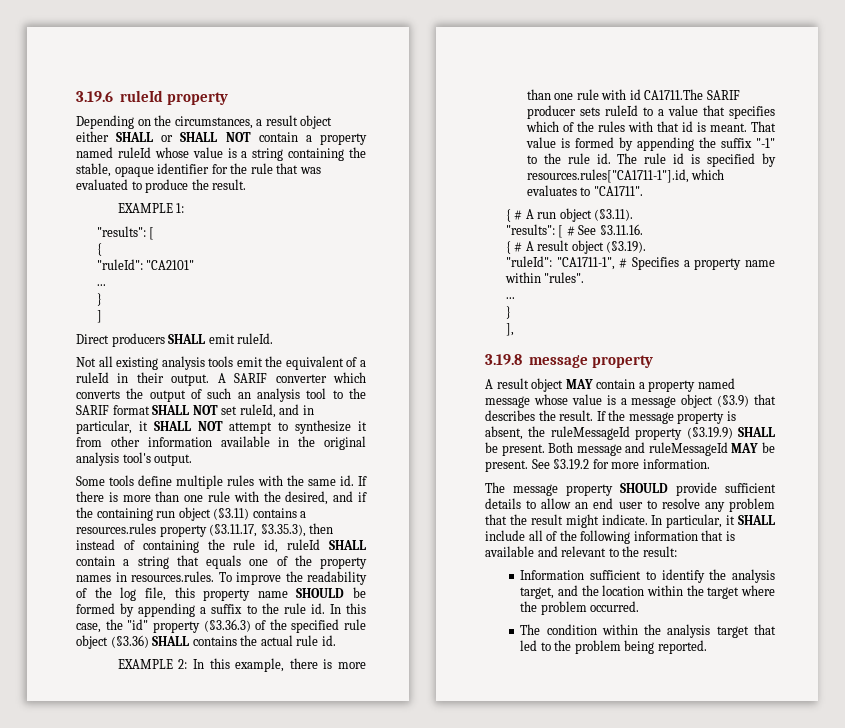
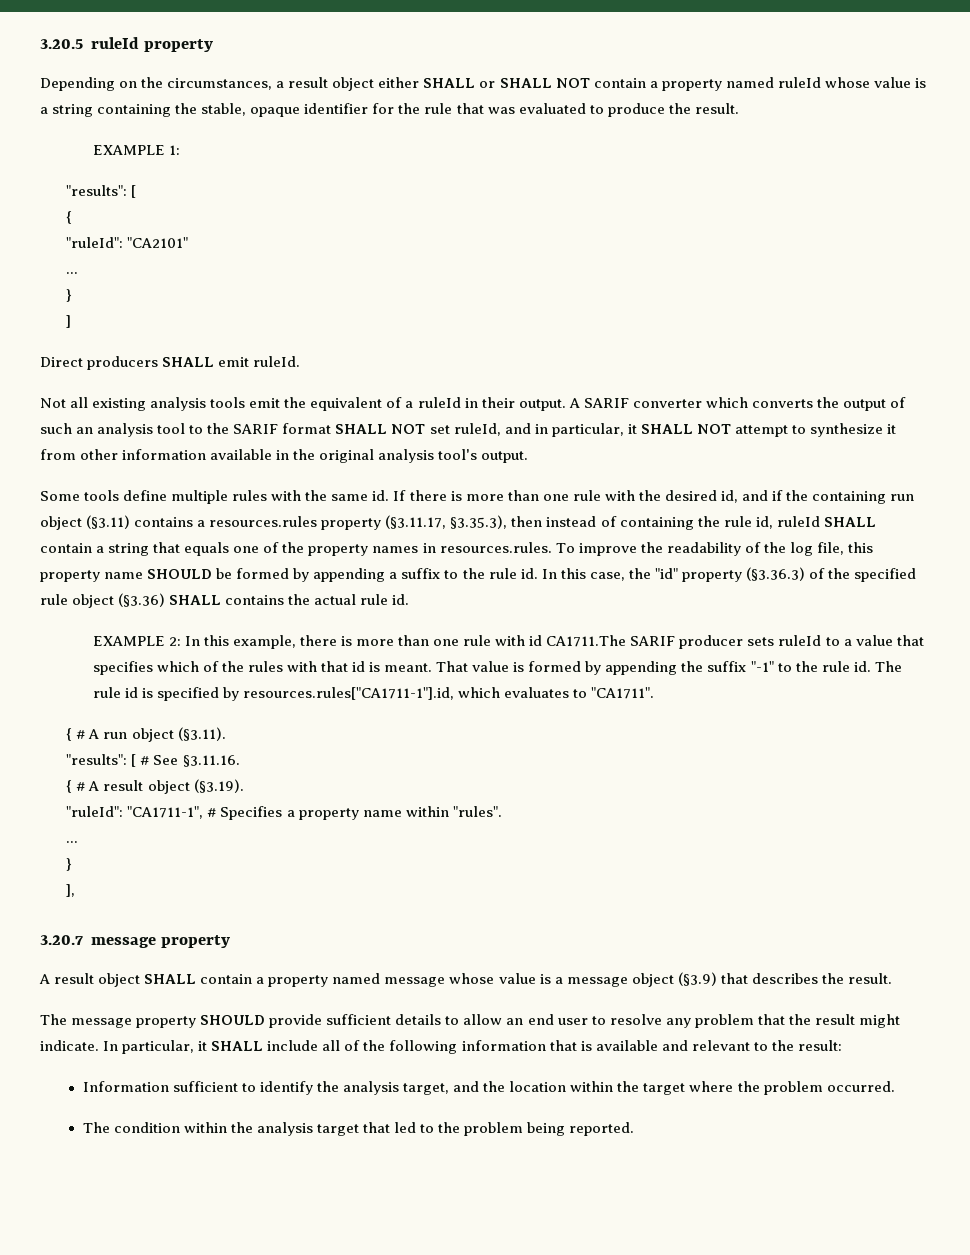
- 3.19.6 ruleId property
+ 3.20.5 ruleId property
- If there is more than one rule with the desired, and if the containing run object (§3.11) contains a resources.rules property (§3.11.17, §3.35.3), then instead of containing the rule id, ruleId SHALL contain a string that equals one of the property names in resources.rules. To improve the readability of the log file, this property name SHOULD be formed by appending a suffix to the rule id.
+ If there is more than one rule with the desired id, and if the containing run object (§3.11) contains a resources.rules property (§3.11.17, §3.35.3), then instead of containing the rule id, ruleId SHALL contain a string that equals one of the property names in resources.rules. To improve the readability of the log file, this property name SHOULD be formed by appending a suffix to the rule id.
- 3.19.8 message property
+ 3.20.7 message property
- A result object MAY contain a property named message whose value is a message object (§3.9) that describes the result. If the message property is absent, the ruleMessageId property (§3.19.9) SHALL be present. Both message and ruleMessageId MAY be present. See §3.19.2 for more information.
+ A result object SHALL contain a property named message whose value is a message object (§3.9) that describes the result.

